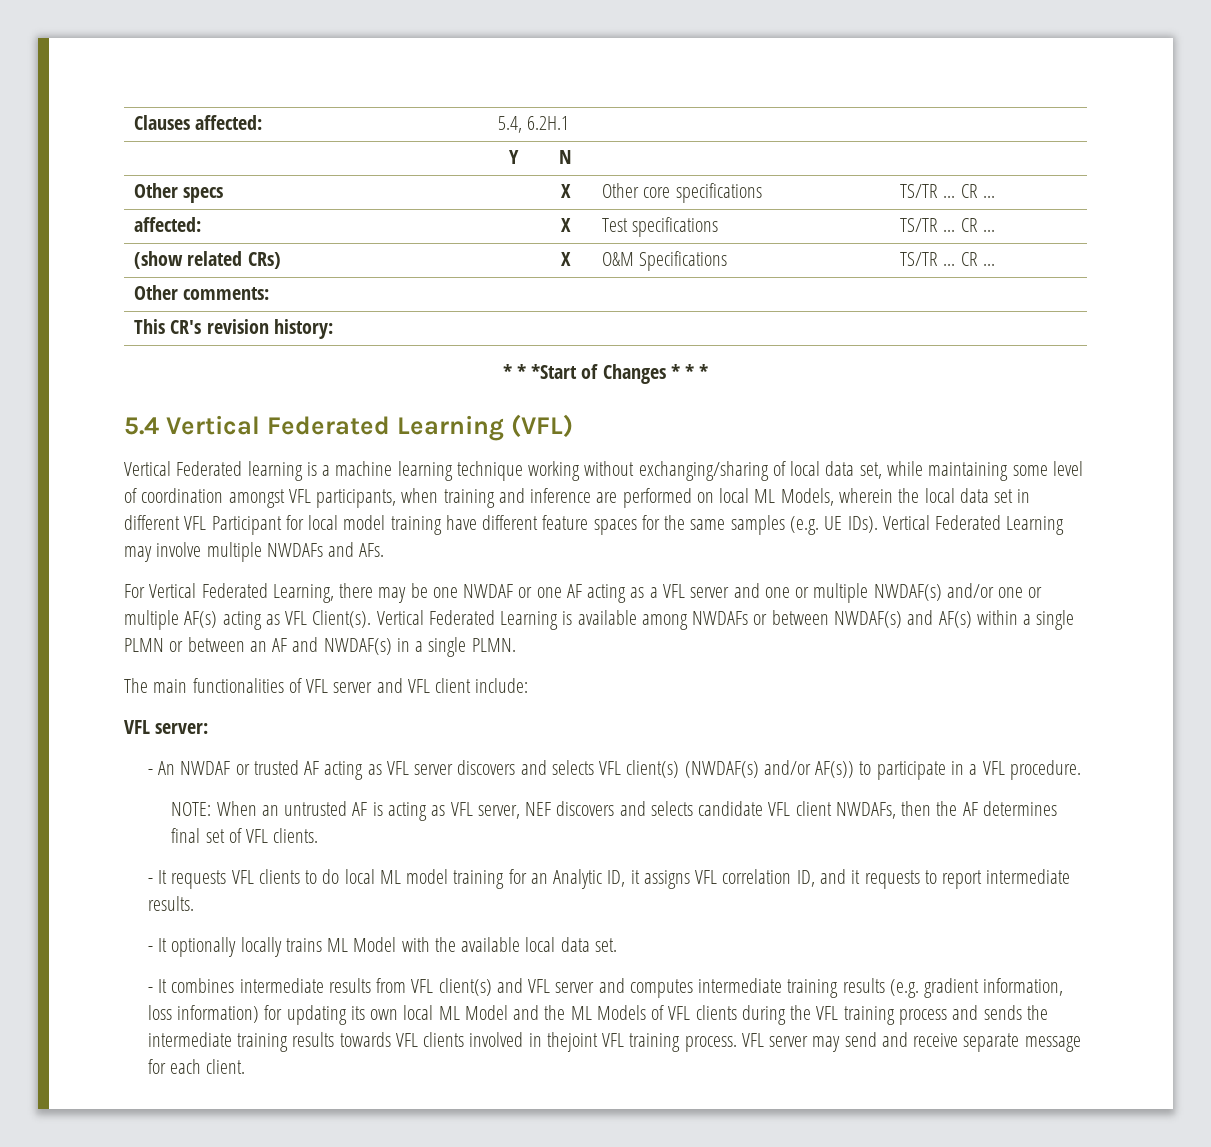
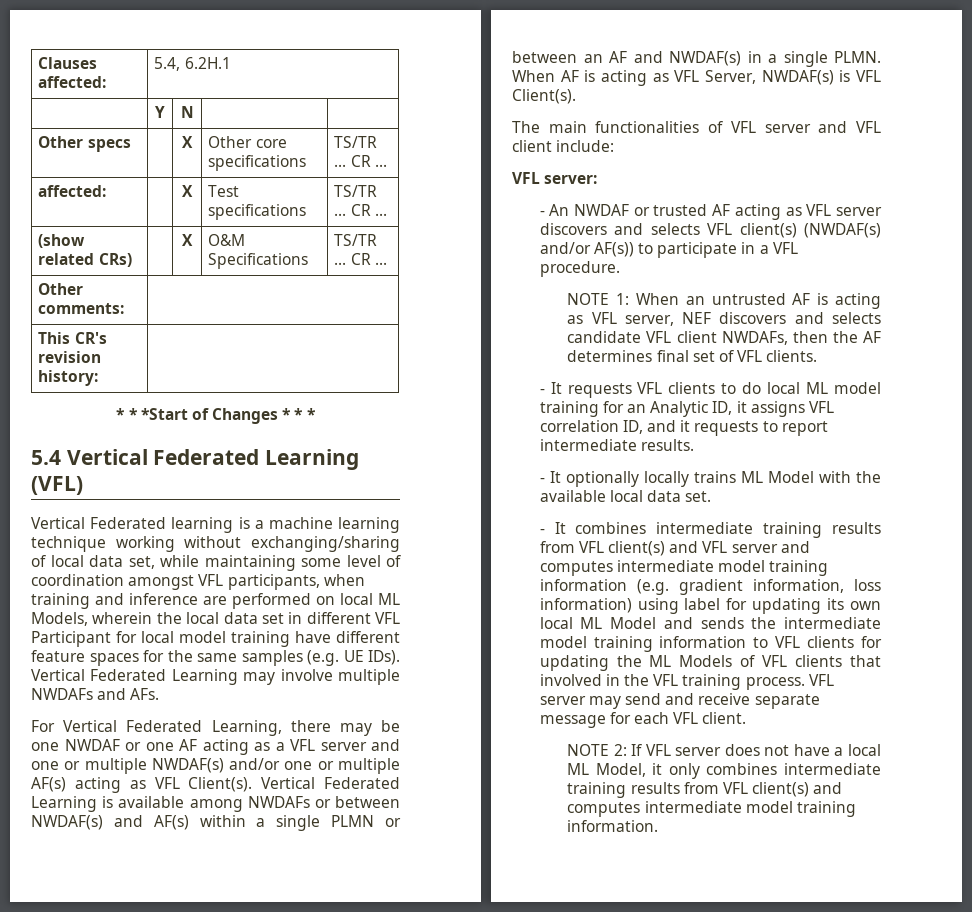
+ When AF is acting as VFL Server, NWDAF(s) is VFL Client(s).
- NOTE: When an untrusted AF is acting as VFL server, NEF discovers and selects candidate VFL client NWDAFs, then the AF determines final set of VFL clients.
+ NOTE 1: When an untrusted AF is acting as VFL server, NEF discovers and selects candidate VFL client NWDAFs, then the AF determines final set of VFL clients.
- - It combines intermediate results from VFL client(s) and VFL server and computes intermediate training results (e.g. gradient information, loss information) for updating its own local ML Model and the ML Models of VFL clients during the VFL training process and sends the intermediate training results towards VFL clients involved in thejoint VFL training process.
+ - It combines intermediate training results from VFL client(s) and VFL server and computes intermediate model training information (e.g. gradient information, loss information) using label for updating its own local ML Model and sends the intermediate model training information to VFL clients for updating the ML Models of VFL clients that involved in the VFL training process.
- VFL server may send and receive separate message for each client.
+ VFL server may send and receive separate message for each VFL client.
+ NOTE 2: If VFL server does not have a local ML Model, it only combines intermediate training results from VFL client(s) and computes intermediate model training information.

